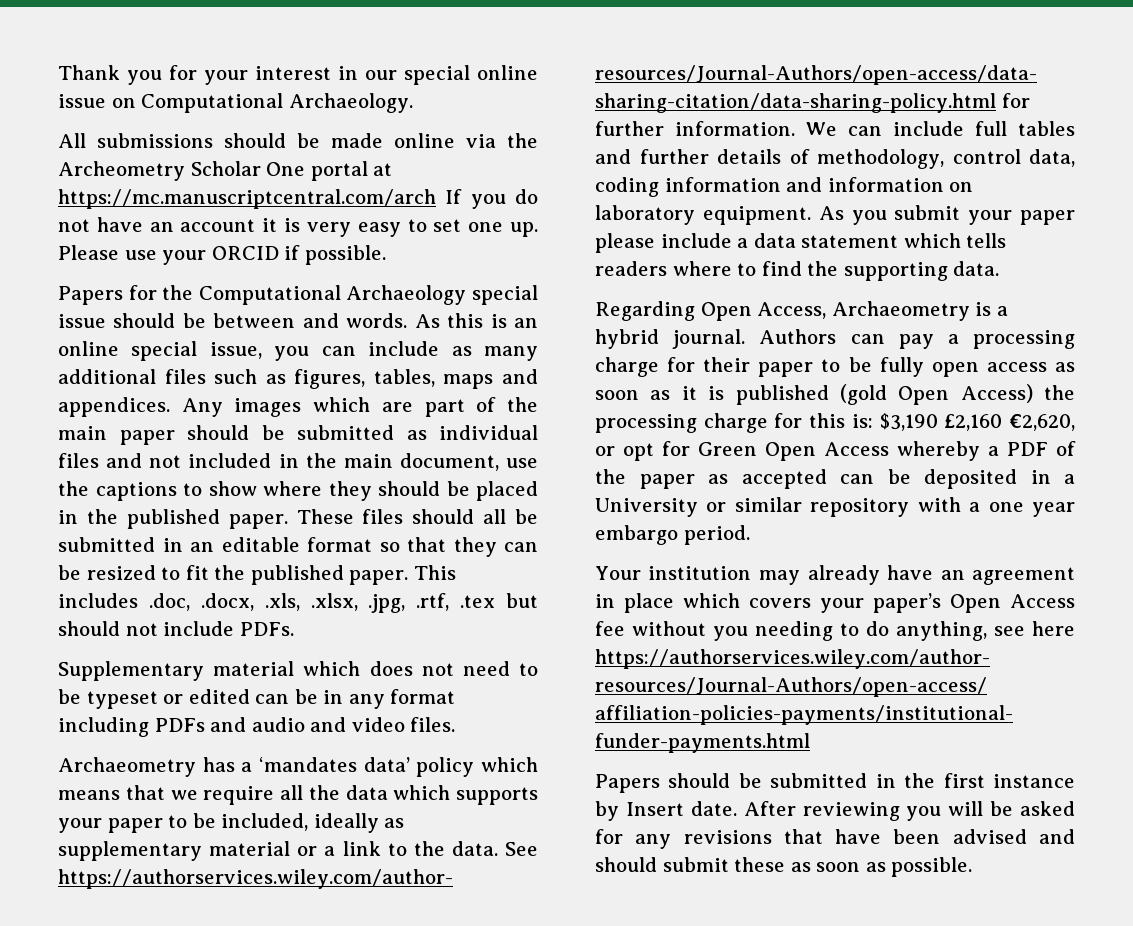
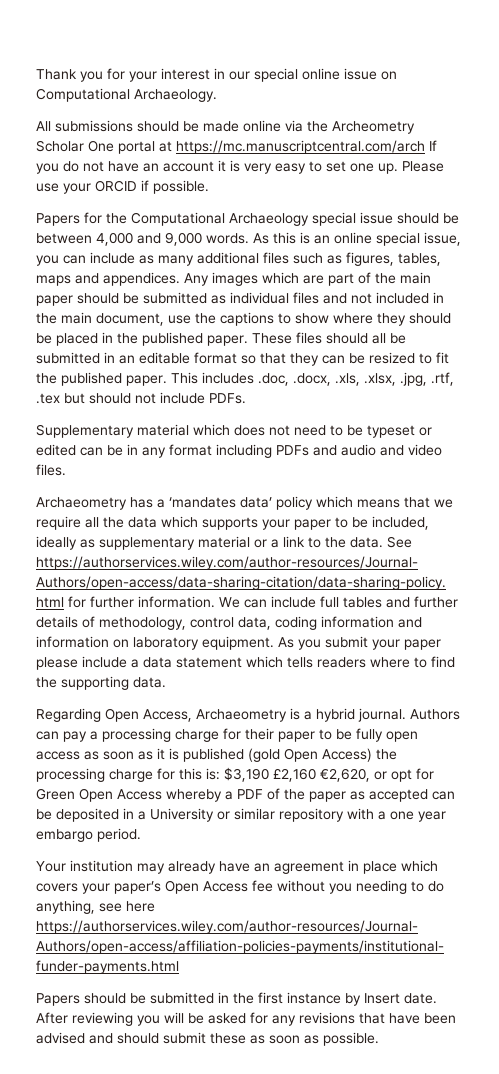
- Papers for the Computational Archaeology special issue should be between and words.
+ Papers for the Computational Archaeology special issue should be between 4,000 and 9,000 words.

